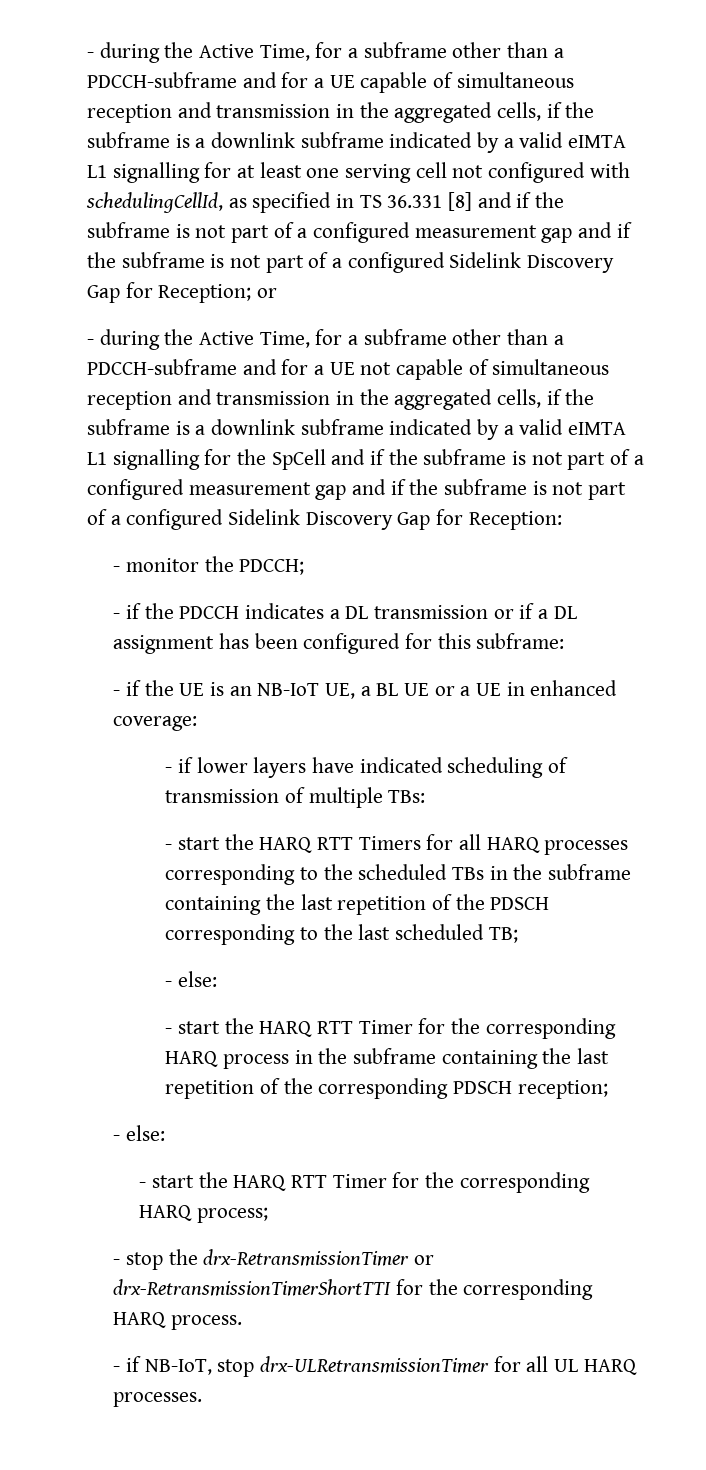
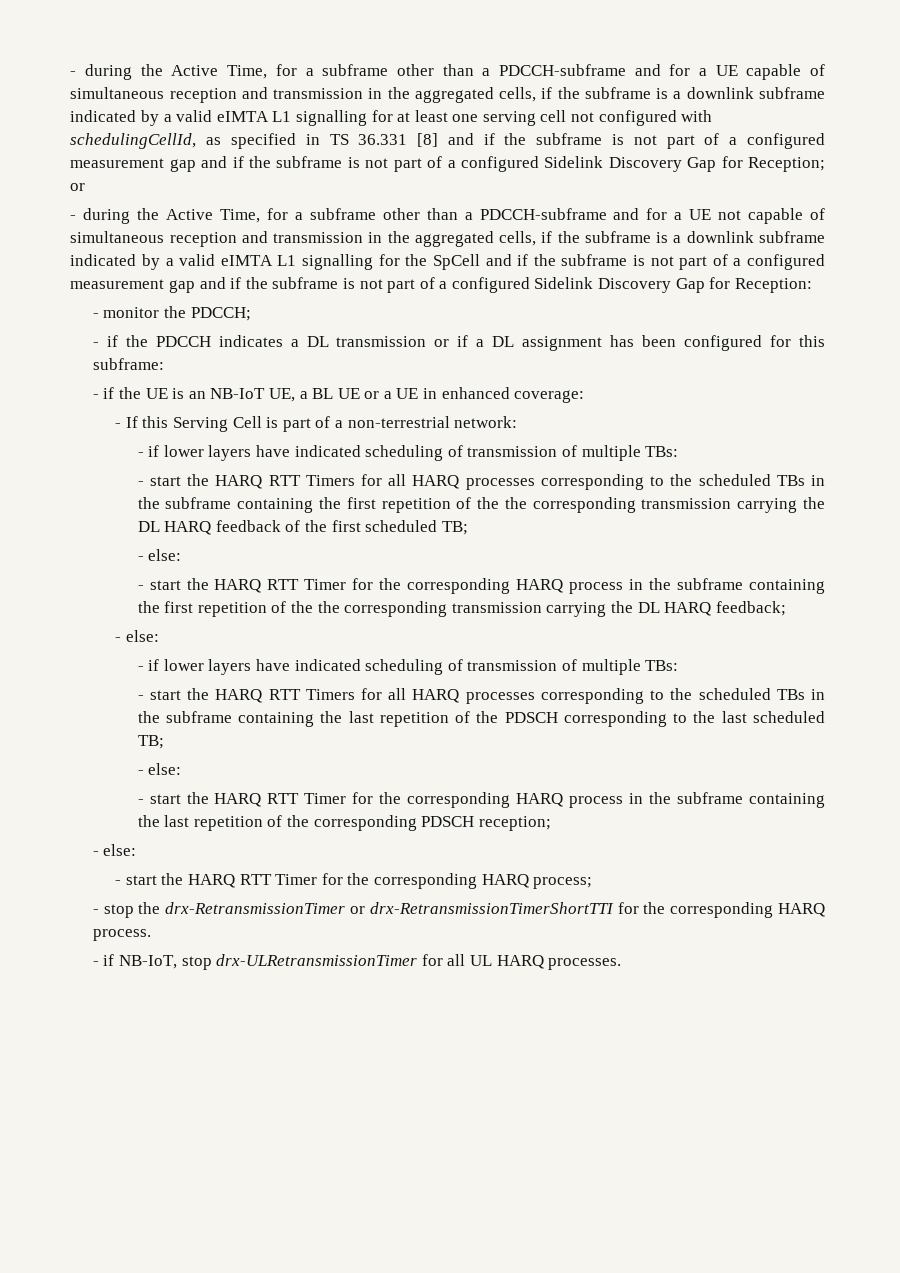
+ - If this Serving Cell is part of a non-terrestrial network:
+ - if lower layers have indicated scheduling of transmission of multiple TBs:
+ - start the HARQ RTT Timers for all HARQ processes corresponding to the scheduled TBs in the subframe containing the first repetition of the the corresponding transmission carrying the DL HARQ feedback of the first scheduled TB;
+ - else:
+ - start the HARQ RTT Timer for the corresponding HARQ process in the subframe containing the first repetition of the the corresponding transmission carrying the DL HARQ feedback;
+ - else:

